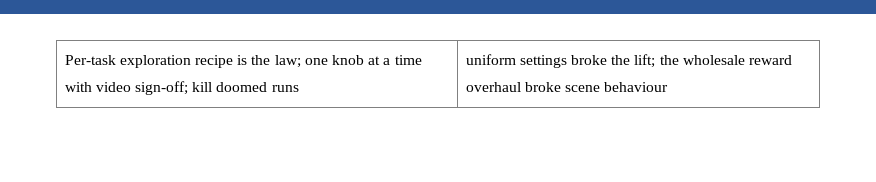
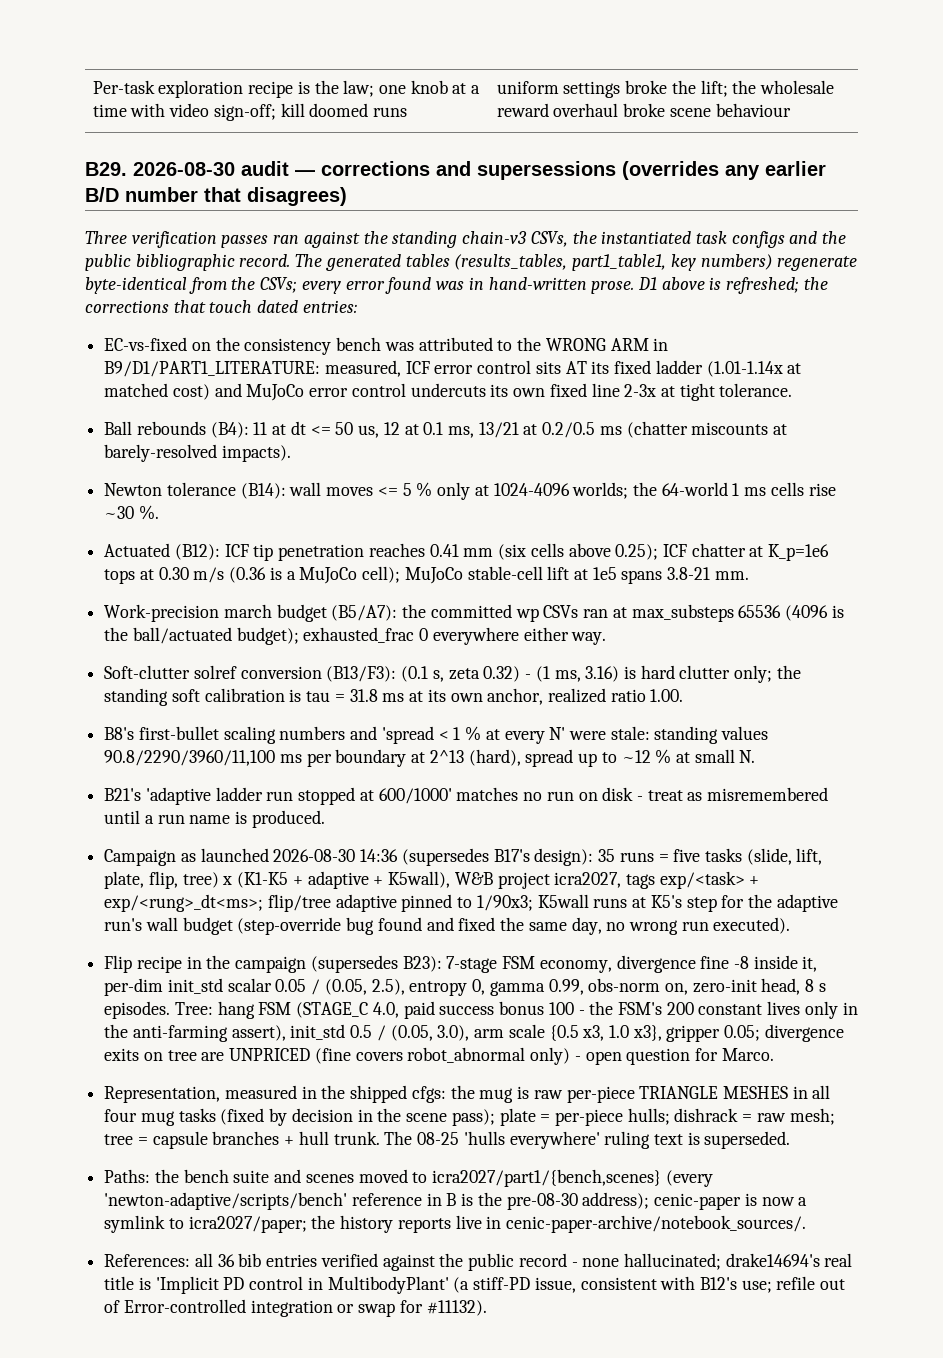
+ B29. 2026-08-30 audit — corrections and supersessions (overrides any earlier B/D number that disagrees)
+ Three verification passes ran against the standing chain-v3 CSVs, the instantiated task configs and the public bibliographic record. The generated tables (results_tables, part1_table1, key numbers) regenerate byte-identical from the CSVs; every error found was in hand-written prose. D1 above is refreshed; the corrections that touch dated entries:
+ EC-vs-fixed on the consistency bench was attributed to the WRONG ARM in B9/D1/PART1_LITERATURE: measured, ICF error control sits AT its fixed ladder (1.01-1.14x at matched cost) and MuJoCo error control undercuts its own fixed line 2-3x at tight tolerance.
+ Ball rebounds (B4): 11 at dt <= 50 us, 12 at 0.1 ms, 13/21 at 0.2/0.5 ms (chatter miscounts at barely-resolved impacts).
+ Newton tolerance (B14): wall moves <= 5 % only at 1024-4096 worlds; the 64-world 1 ms cells rise ~30 %.
+ Actuated (B12): ICF tip penetration reaches 0.41 mm (six cells above 0.25); ICF chatter at K_p=1e6 tops at 0.30 m/s (0.36 is a MuJoCo cell); MuJoCo stable-cell lift at 1e5 spans 3.8-21 mm.
+ Work-precision march budget (B5/A7): the committed wp CSVs ran at max_substeps 65536 (4096 is the ball/actuated budget); exhausted_frac 0 everywhere either way.
+ Soft-clutter solref conversion (B13/F3): (0.1 s, zeta 0.32) - (1 ms, 3.16) is hard clutter only; the standing soft calibration is tau = 31.8 ms at its own anchor, realized ratio 1.00.
+ B8's first-bullet scaling numbers and 'spread < 1 % at every N' were stale: standing values 90.8/2290/3960/11,100 ms per boundary at 2^13 (hard), spread up to ~12 % at small N.
+ B21's 'adaptive ladder run stopped at 600/1000' matches no run on disk - treat as misremembered until a run name is produced.
+ Campaign as launched 2026-08-30 14:36 (supersedes B17's design): 35 runs = five tasks (slide, lift, plate, flip, tree) x (K1-K5 + adaptive + K5wall), W&B project icra2027, tags exp/<task> + exp/<rung>_dt<ms>; flip/tree adaptive pinned to 1/90x3; K5wall runs at K5's step for the adaptive run's wall budget (step-override bug found and fixed the same day, no wrong run executed).
+ Flip recipe in the campaign (supersedes B23): 7-stage FSM economy, divergence fine -8 inside it, per-dim init_std scalar 0.05 / (0.05, 2.5), entropy 0, gamma 0.99, obs-norm on, zero-init head, 8 s episodes. Tree: hang FSM (STAGE_C 4.0, paid success bonus 100 - the FSM's 200 constant lives only in the anti-farming assert), init_std 0.5 / (0.05, 3.0), arm scale {0.5 x3, 1.0 x3}, gripper 0.05; divergence exits on tree are UNPRICED (fine covers robot_abnormal only) - open question for Marco.
+ Representation, measured in the shipped cfgs: the mug is raw per-piece TRIANGLE MESHES in all four mug tasks (fixed by decision in the scene pass); plate = per-piece hulls; dishrack = raw mesh; tree = capsule branches + hull trunk. The 08-25 'hulls everywhere' ruling text is superseded.
+ Paths: the bench suite and scenes moved to icra2027/part1/{bench,scenes} (every 'newton-adaptive/scripts/bench' reference in B is the pre-08-30 address); cenic-paper is now a symlink to icra2027/paper; the history reports live in cenic-paper-archive/notebook_sources/.
+ References: all 36 bib entries verified against the public record - none hallucinated; drake14694's real title is 'Implicit PD control in MultibodyPlant' (a stiff-PD issue, consistent with B12's use; refile out of Error-controlled integration or swap for #11132).

